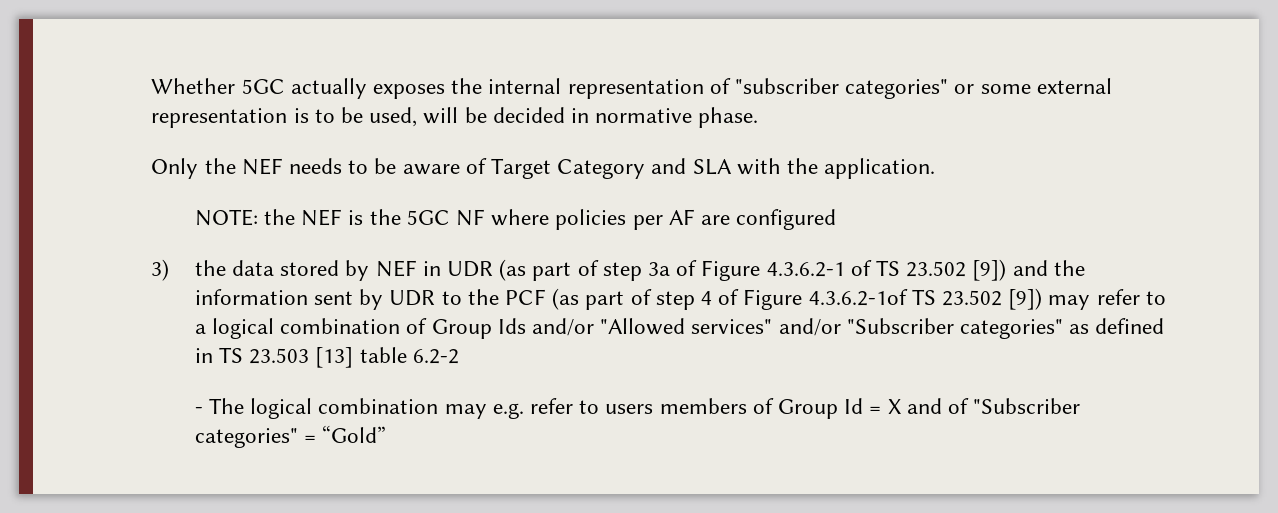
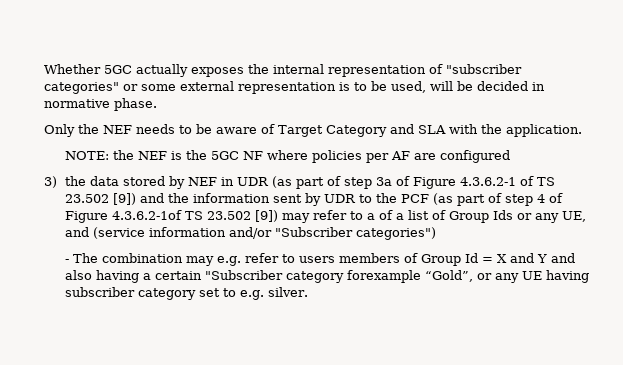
- 3) the data stored by NEF in UDR (as part of step 3a of Figure 4.3.6.2-1 of TS 23.502 [9]) and the information sent by UDR to the PCF (as part of step 4 of Figure 4.3.6.2-1of TS 23.502 [9]) may refer to a logical combination of Group Ids and/or "Allowed services" and/or "Subscriber categories" as defined in TS 23.503 [13] table 6.2-2
+ 3) the data stored by NEF in UDR (as part of step 3a of Figure 4.3.6.2-1 of TS 23.502 [9]) and the information sent by UDR to the PCF (as part of step 4 of Figure 4.3.6.2-1of TS 23.502 [9]) may refer to a of a list of Group Ids or any UE, and (service information and/or "Subscriber categories")
- - The logical combination may e.g. refer to users members of Group Id = X and of "Subscriber categories" = “Gold”
+ - The combination may e.g. refer to users members of Group Id = X and Y and also having a certain "Subscriber category forexample “Gold”, or any UE having subscriber category set to e.g. silver.

